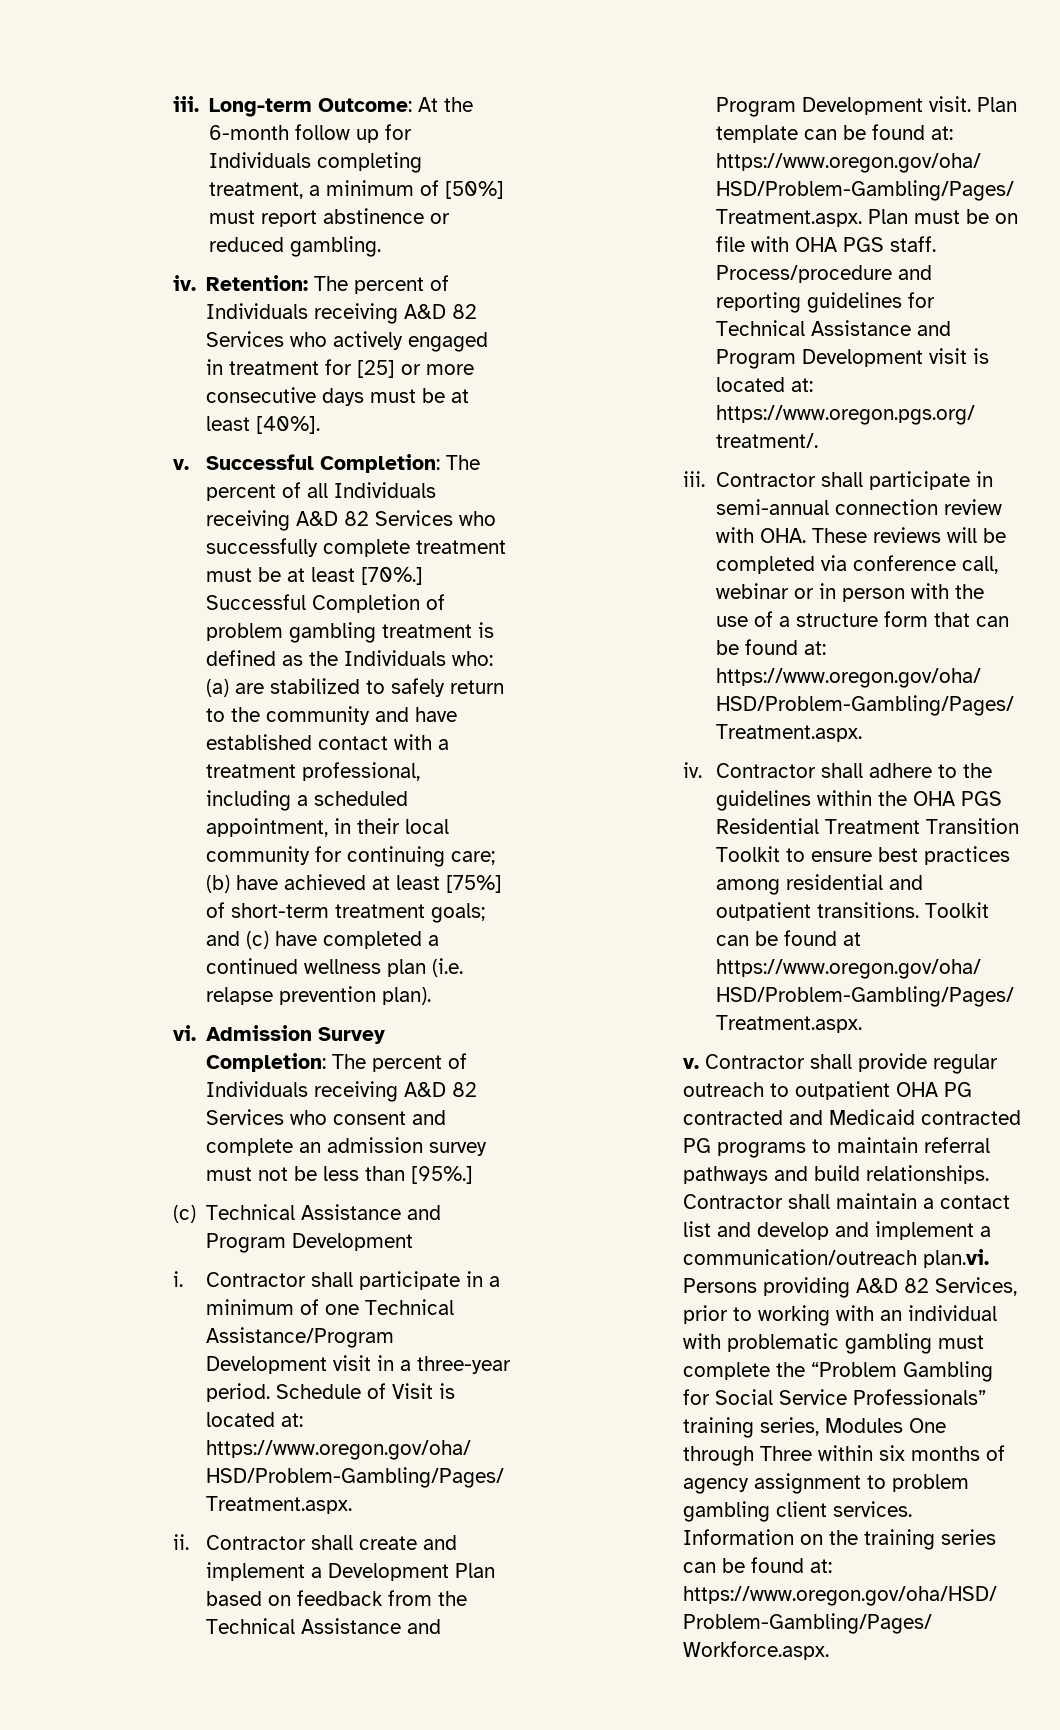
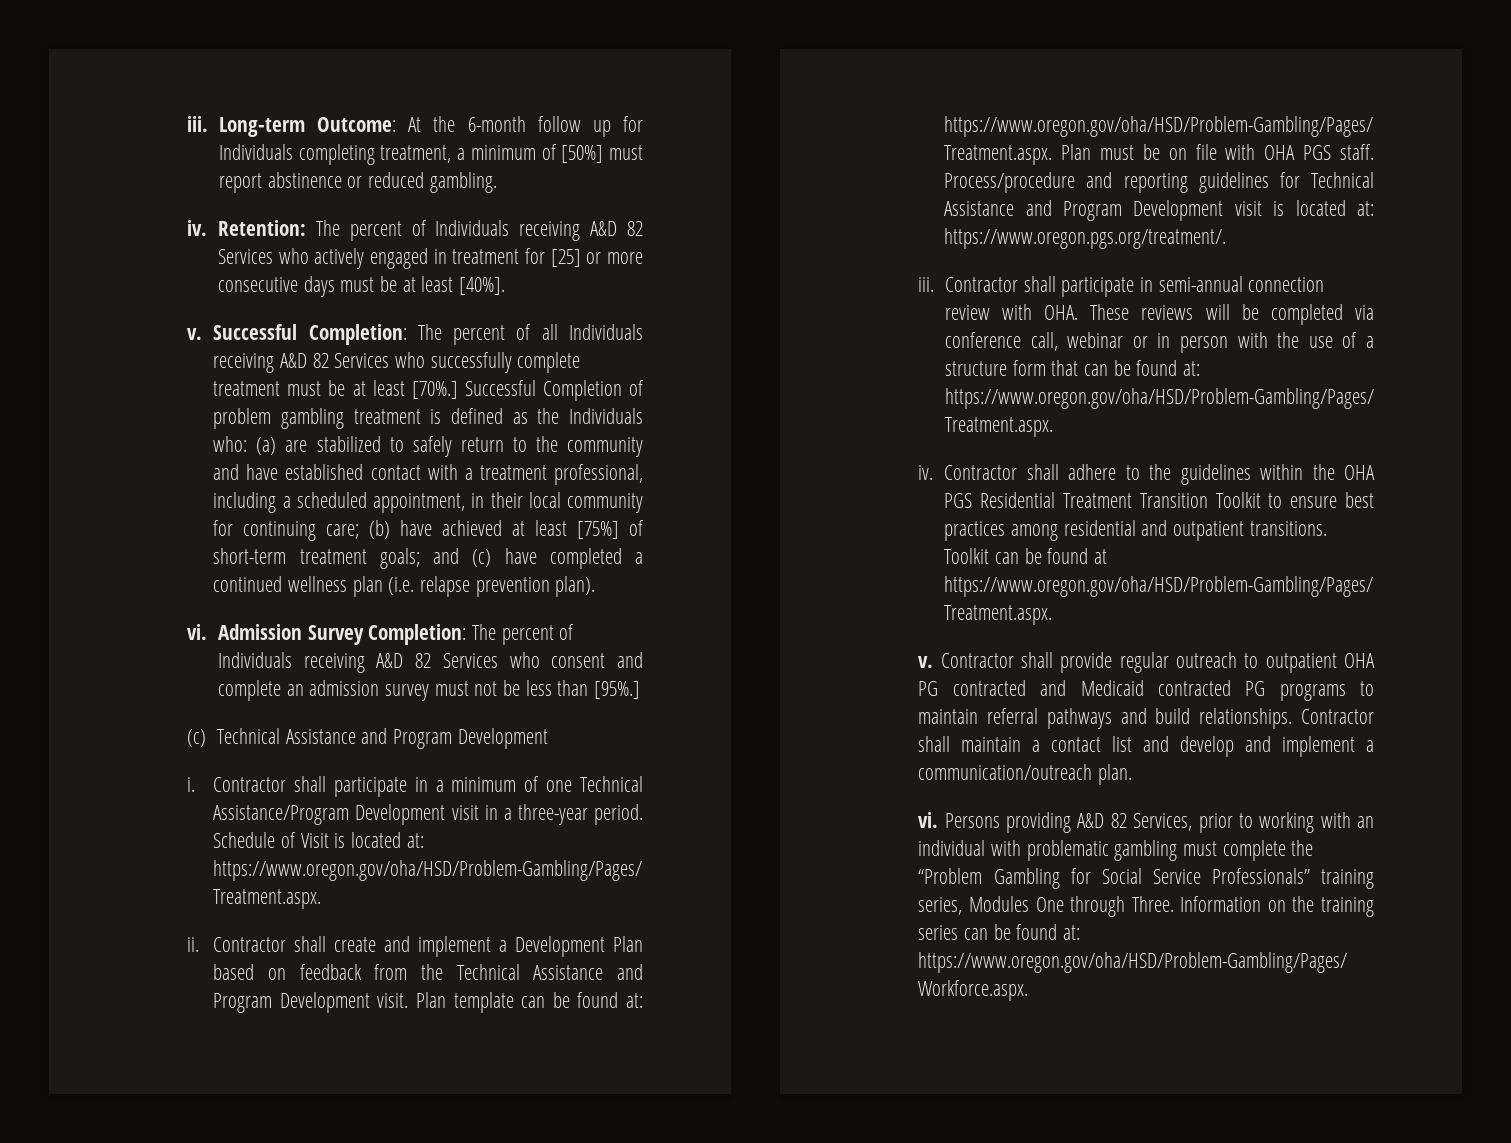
- Contractor shall maintain a contact list and develop and implement a communication/outreach plan.vi. Persons providing A&D 82 Services, prior to working with an individual with problematic gambling must complete the “Problem Gambling for Social Service Professionals” training series, Modules One through Three within six months of agency assignment to problem gambling client services.
+ Contractor shall maintain a contact list and develop and implement a communication/outreach plan.
+ vi. Persons providing A&D 82 Services, prior to working with an individual with problematic gambling must complete the “Problem Gambling for Social Service Professionals” training series, Modules One through Three.

